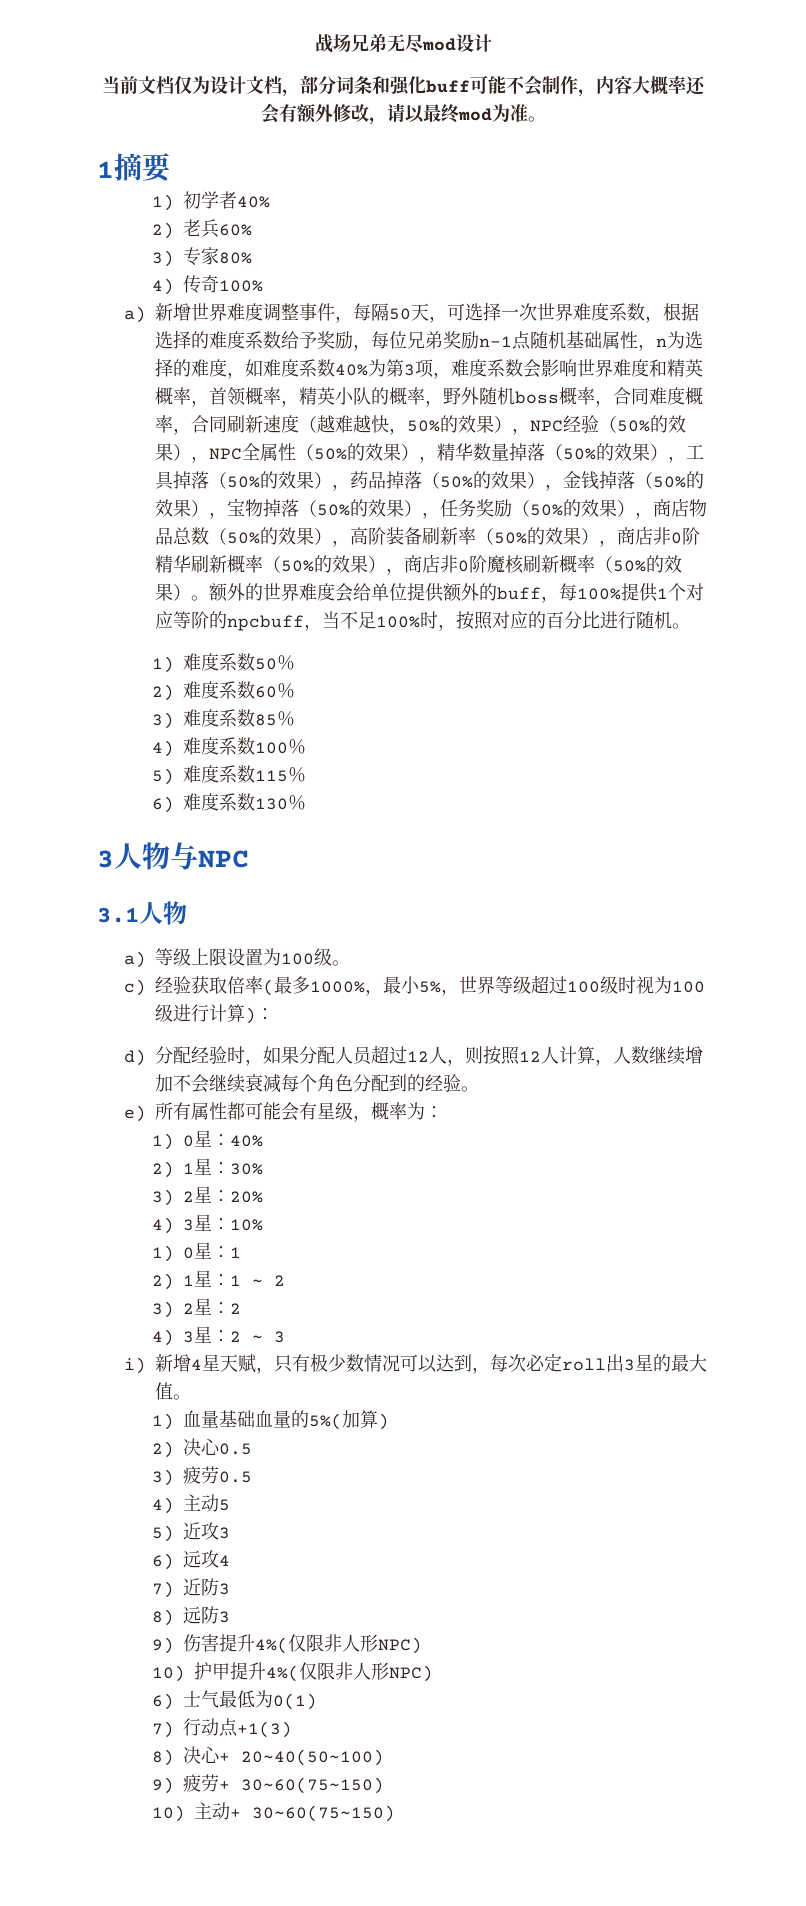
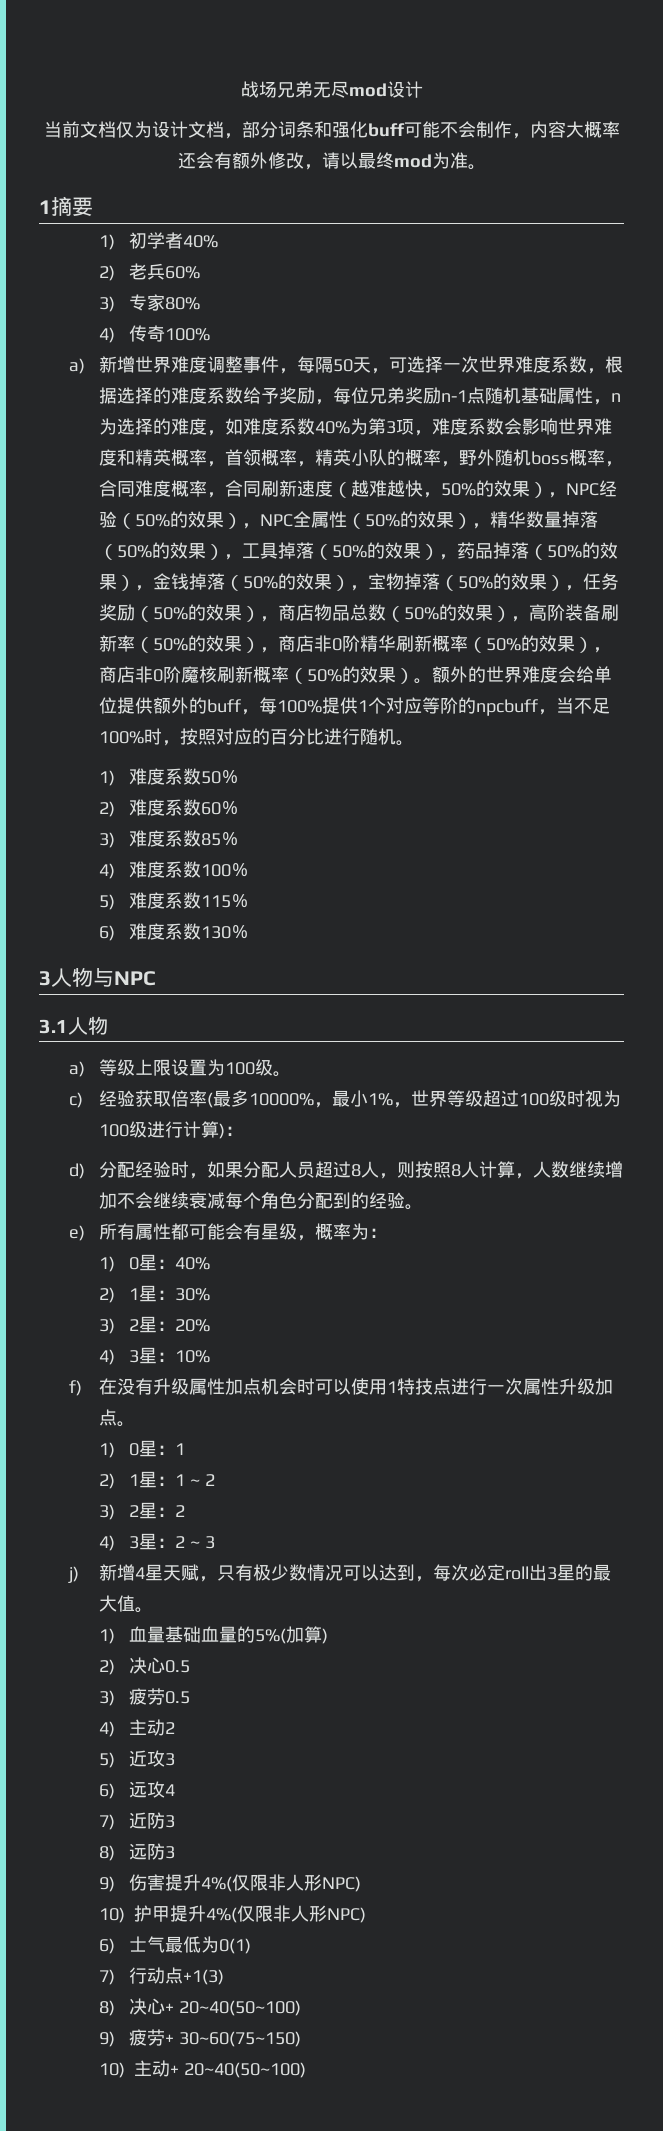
- c)经验获取倍率(最多1000%，最小5%，世界等级超过100级时视为100级进行计算)：
+ c)经验获取倍率(最多10000%，最小1%，世界等级超过100级时视为100级进行计算)：
- d)分配经验时，如果分配人员超过12人，则按照12人计算，人数继续增加不会继续衰减每个角色分配到的经验。
+ d)分配经验时，如果分配人员超过8人，则按照8人计算，人数继续增加不会继续衰减每个角色分配到的经验。
+ f)在没有升级属性加点机会时可以使用1特技点进行一次属性升级加点。
- i)新增4星天赋，只有极少数情况可以达到，每次必定roll出3星的最大值。
+ j)新增4星天赋，只有极少数情况可以达到，每次必定roll出3星的最大值。
- 4)主动5
+ 4)主动2
- 10)主动+ 30~60(75~150)
+ 10)主动+ 20~40(50~100)

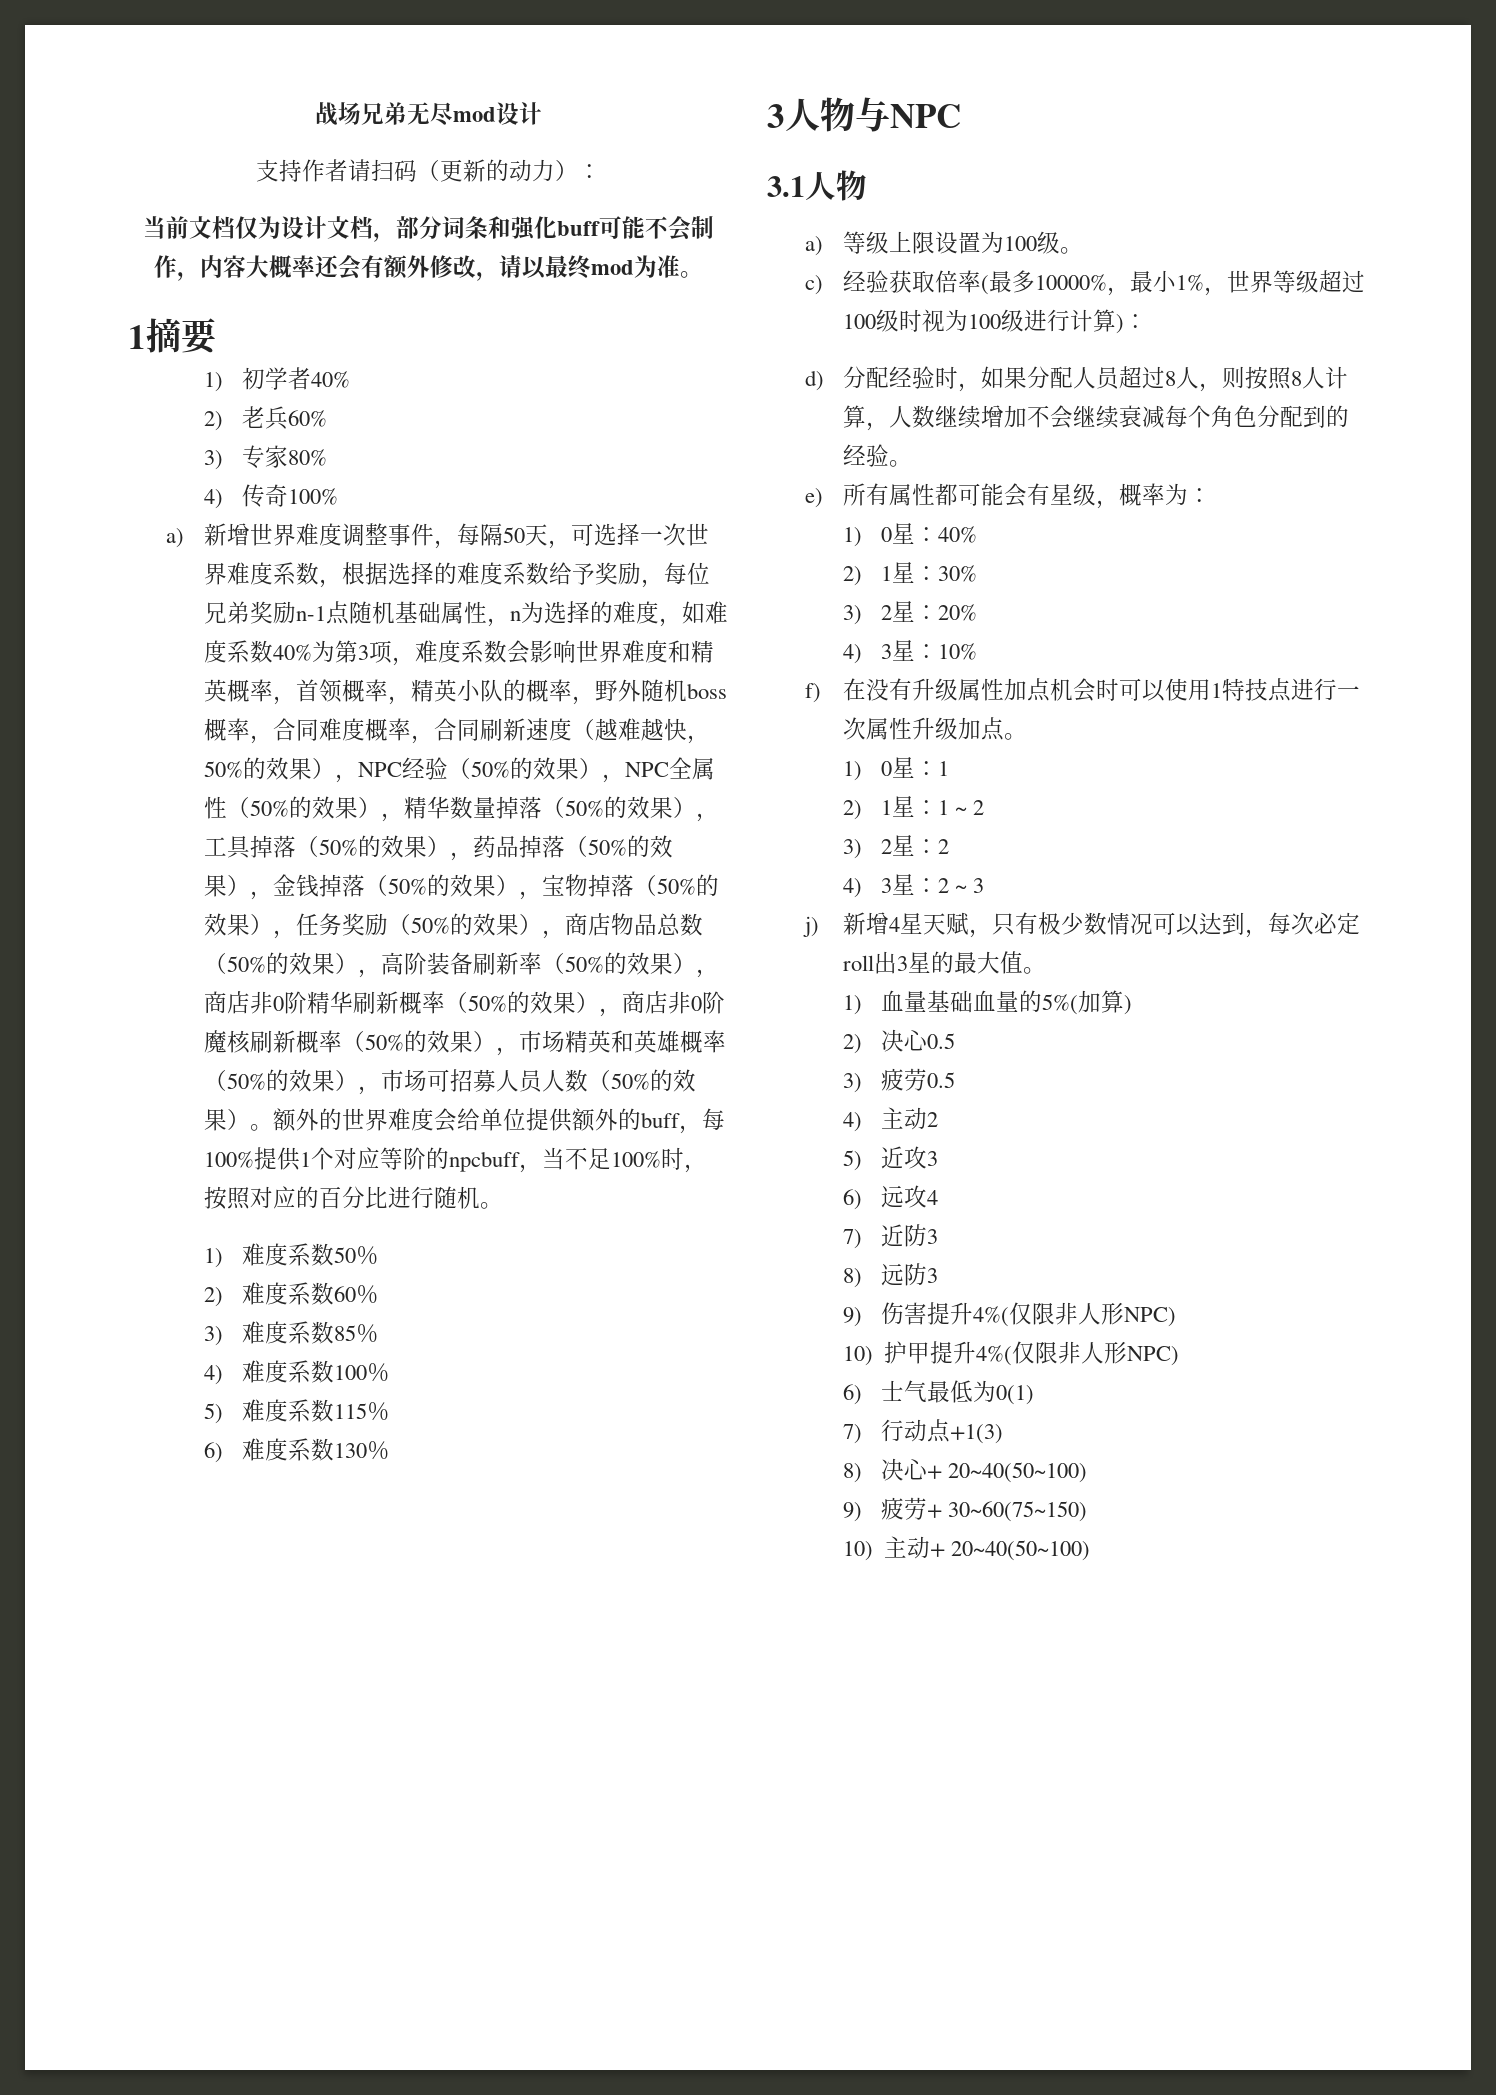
+ 支持作者请扫码（更新的动力）：
- a)新增世界难度调整事件，每隔50天，可选择一次世界难度系数，根据选择的难度系数给予奖励，每位兄弟奖励n-1点随机基础属性，n为选择的难度，如难度系数40%为第3项，难度系数会影响世界难度和精英概率，首领概率，精英小队的概率，野外随机boss概率，合同难度概率，合同刷新速度（越难越快，50%的效果），NPC经验（50%的效果），NPC全属性（50%的效果），精华数量掉落（50%的效果），工具掉落（50%的效果），药品掉落（50%的效果），金钱掉落（50%的效果），宝物掉落（50%的效果），任务奖励（50%的效果），商店物品总数（50%的效果），高阶装备刷新率（50%的效果），商店非0阶精华刷新概率（50%的效果），商店非0阶魔核刷新概率（50%的效果）。
+ a)新增世界难度调整事件，每隔50天，可选择一次世界难度系数，根据选择的难度系数给予奖励，每位兄弟奖励n-1点随机基础属性，n为选择的难度，如难度系数40%为第3项，难度系数会影响世界难度和精英概率，首领概率，精英小队的概率，野外随机boss概率，合同难度概率，合同刷新速度（越难越快，50%的效果），NPC经验（50%的效果），NPC全属性（50%的效果），精华数量掉落（50%的效果），工具掉落（50%的效果），药品掉落（50%的效果），金钱掉落（50%的效果），宝物掉落（50%的效果），任务奖励（50%的效果），商店物品总数（50%的效果），高阶装备刷新率（50%的效果），商店非0阶精华刷新概率（50%的效果），商店非0阶魔核刷新概率（50%的效果），市场精英和英雄概率（50%的效果），市场可招募人员人数（50%的效果）。

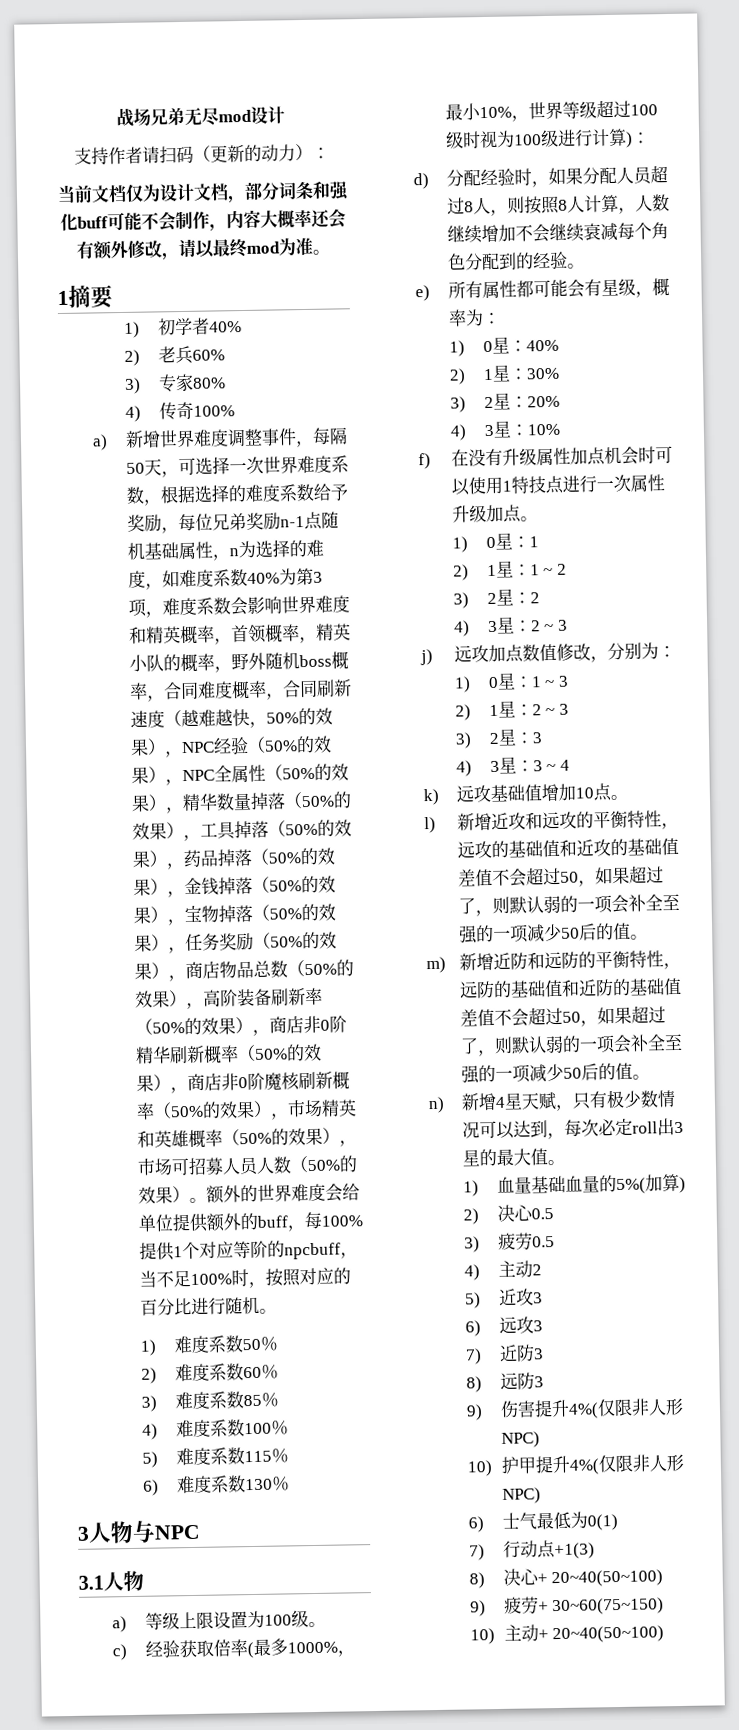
- c)经验获取倍率(最多10000%，最小1%，世界等级超过100级时视为100级进行计算)：
+ c)经验获取倍率(最多1000%，最小10%，世界等级超过100级时视为100级进行计算)：
- j)新增4星天赋，只有极少数情况可以达到，每次必定roll出3星的最大值。
+ j)远攻加点数值修改，分别为：
+ 1) 0星：1 ~ 3
+ 2) 1星：2 ~ 3
+ 3) 2星：3
+ 4) 3星：3 ~ 4
+ k)远攻基础值增加10点。
+ l)新增近攻和远攻的平衡特性，远攻的基础值和近攻的基础值差值不会超过50，如果超过了，则默认弱的一项会补全至强的一项减少50后的值。
+ m)新增近防和远防的平衡特性，远防的基础值和近防的基础值差值不会超过50，如果超过了，则默认弱的一项会补全至强的一项减少50后的值。
+ n)新增4星天赋，只有极少数情况可以达到，每次必定roll出3星的最大值。
- 6)远攻4
+ 6)远攻3

